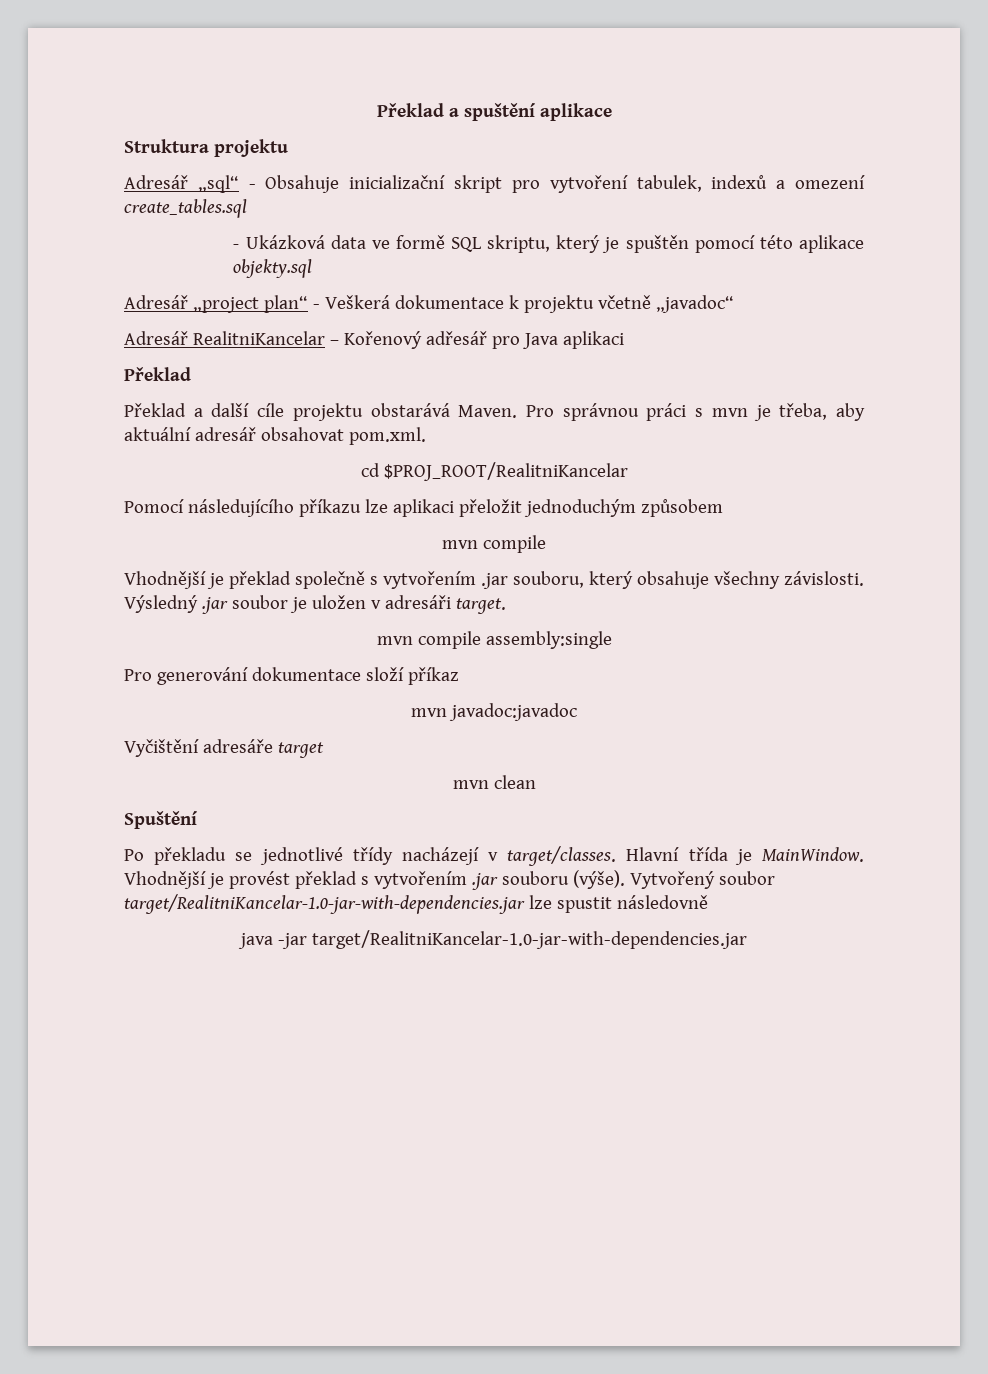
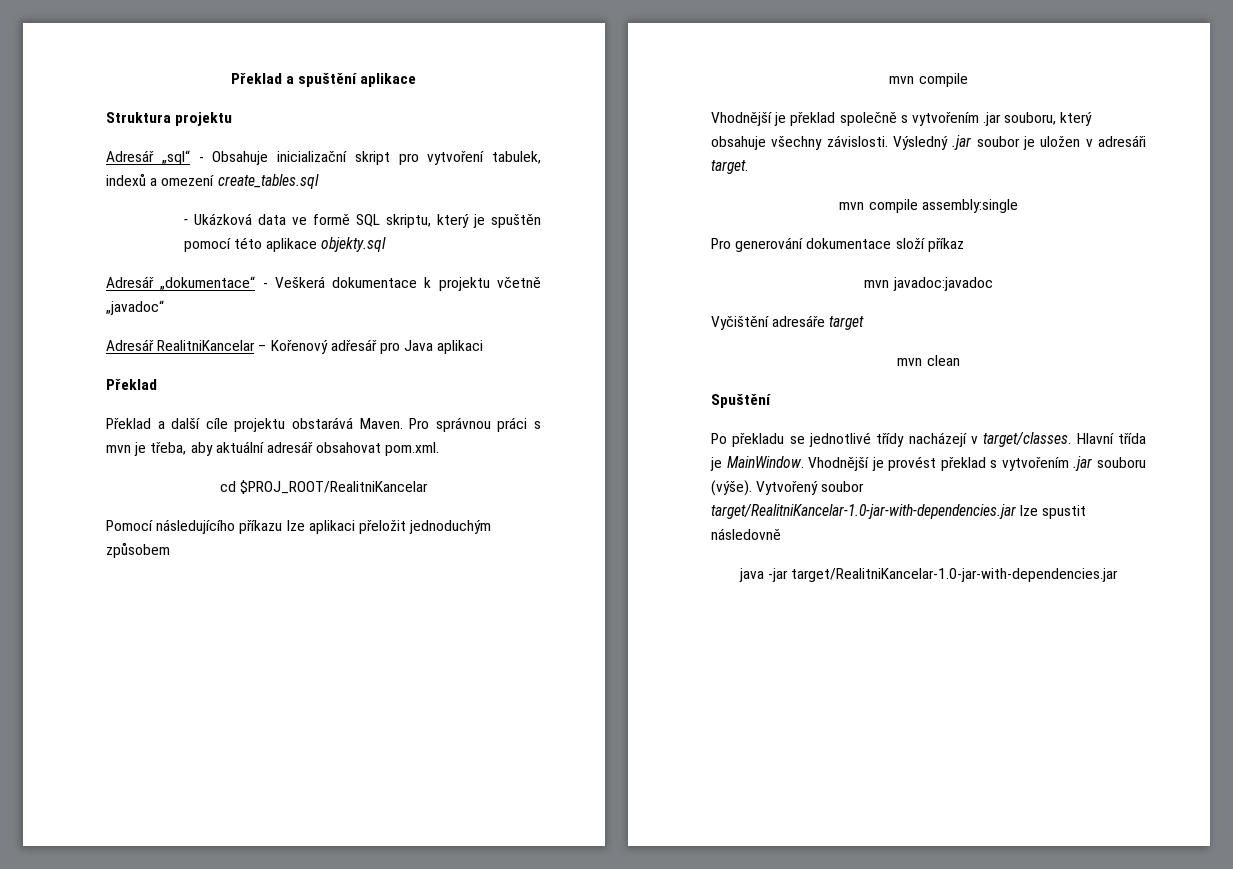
- Adresář „project plan“ - Veškerá dokumentace k projektu včetně „javadoc“
+ Adresář „dokumentace“ - Veškerá dokumentace k projektu včetně „javadoc“

